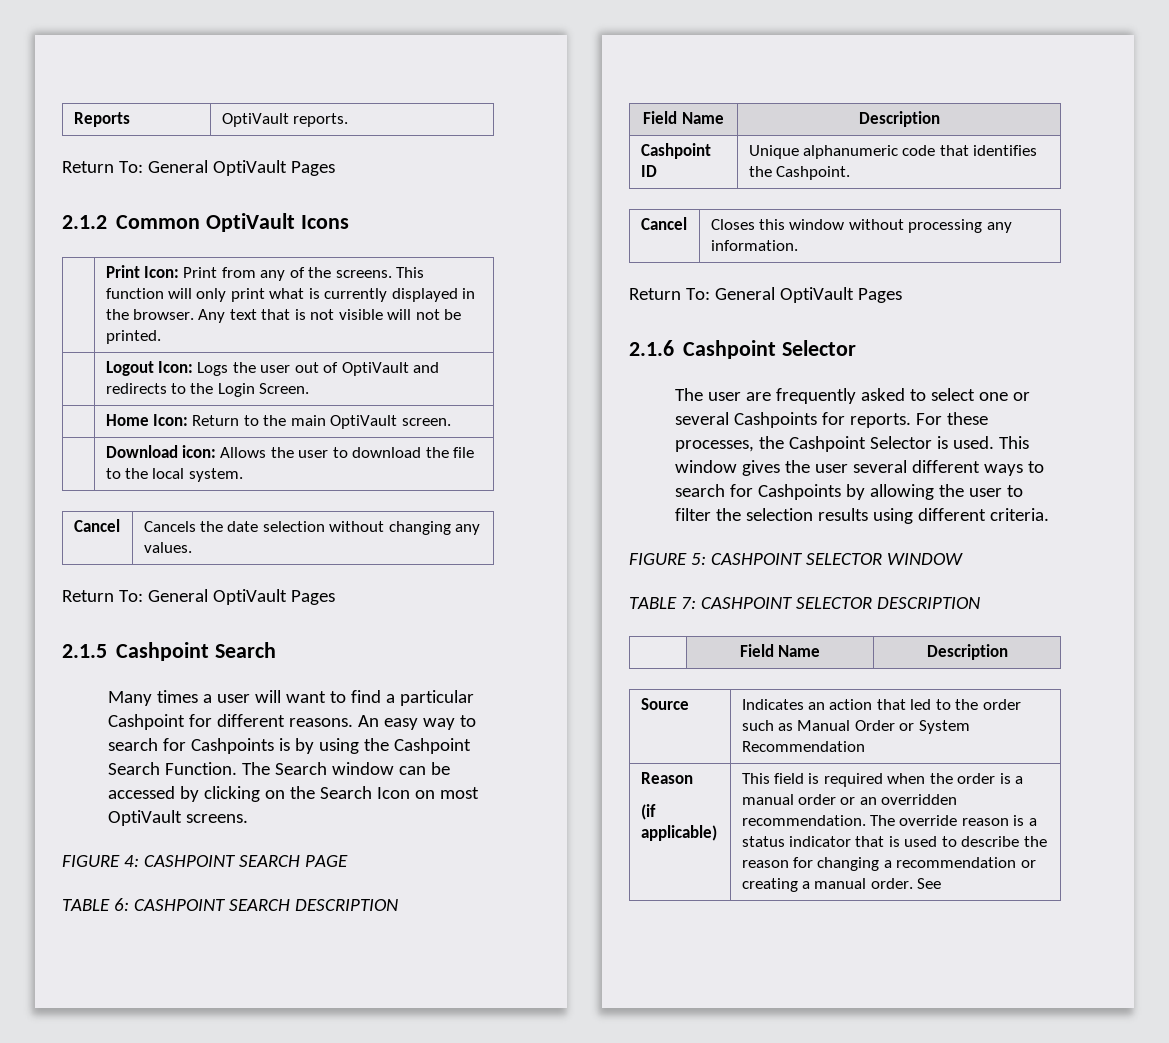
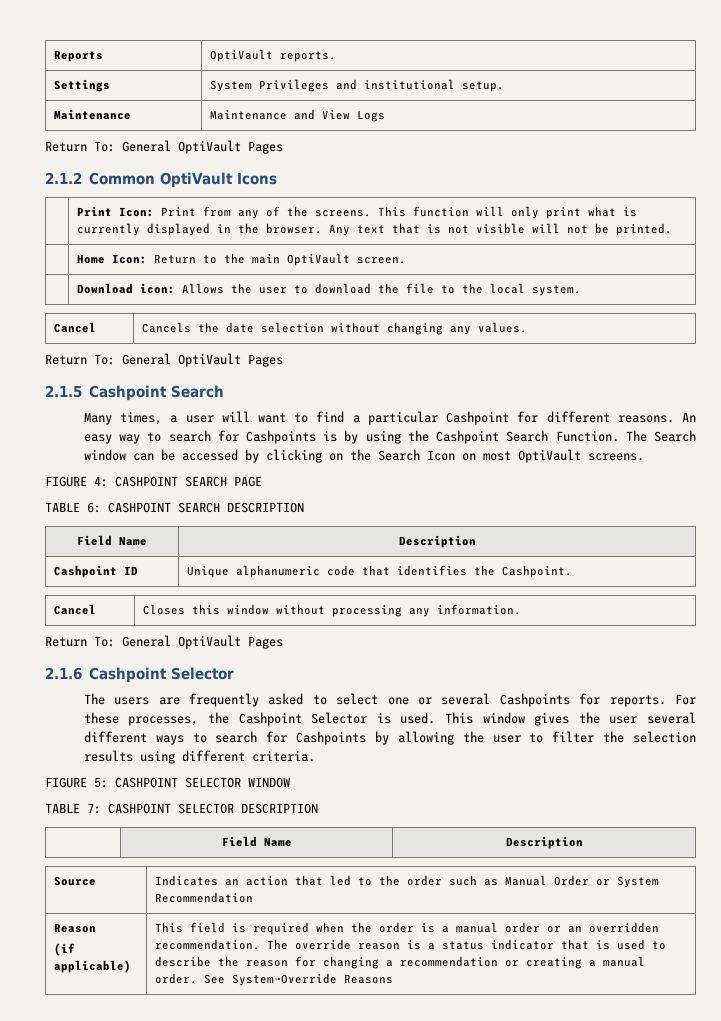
+ Settings | System Privileges and institutional setup.
+ Maintenance | Maintenance and View Logs
- | Logout Icon: Logs the user out of OptiVault and redirects to the Login Screen.
- Many times a user will want to find a particular Cashpoint for different reasons.
+ Many times, a user will want to find a particular Cashpoint for different reasons.
- The user are frequently asked to select one or several Cashpoints for reports.
+ The users are frequently asked to select one or several Cashpoints for reports.
- See
+ See System→Override Reasons

